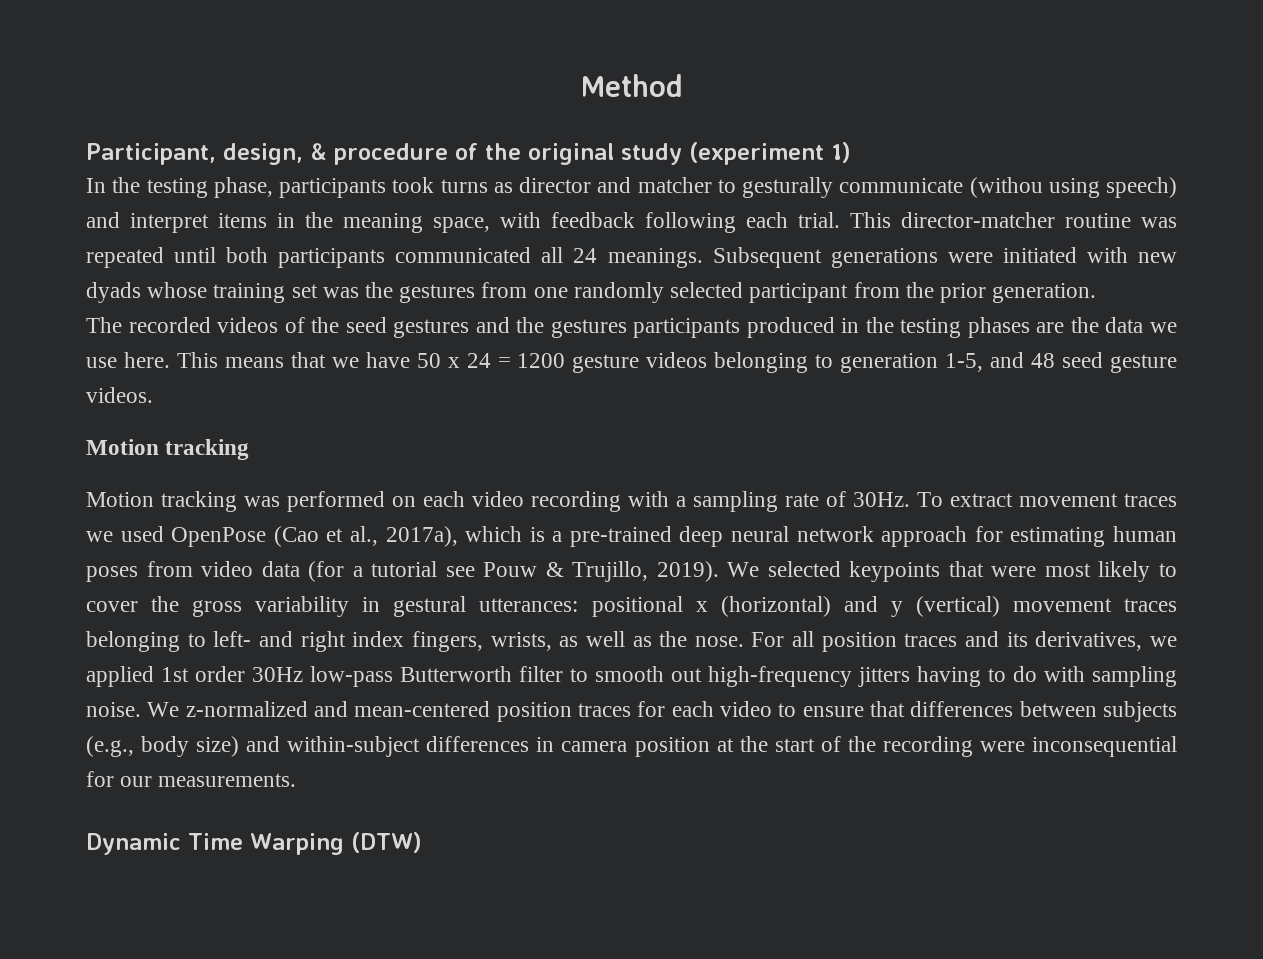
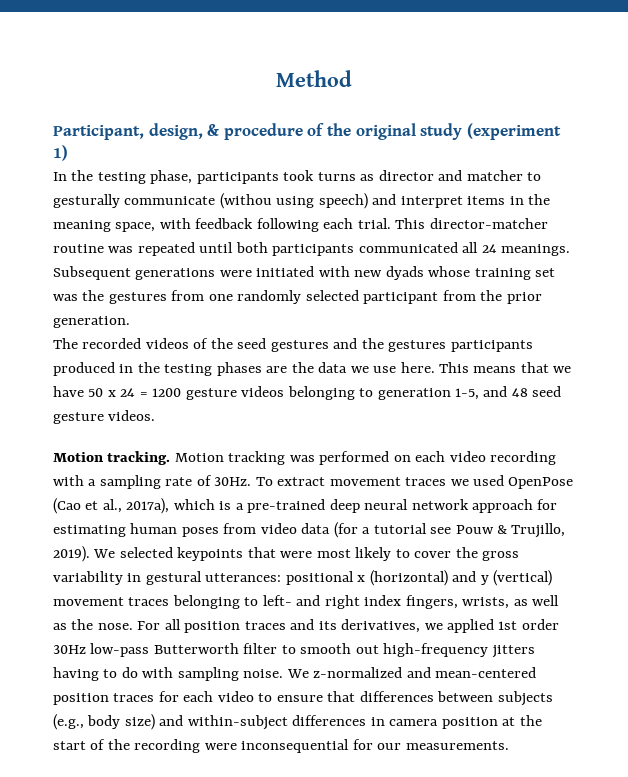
  This means that we have 50 x 24 = 1200 gesture videos belonging to generation 1-5, and 48 seed gesture videos.
- Motion tracking
- Motion tracking was performed on each video recording with a sampling rate of 30Hz.
+ Motion tracking. Motion tracking was performed on each video recording with a sampling rate of 30Hz.
- Dynamic Time Warping (DTW)

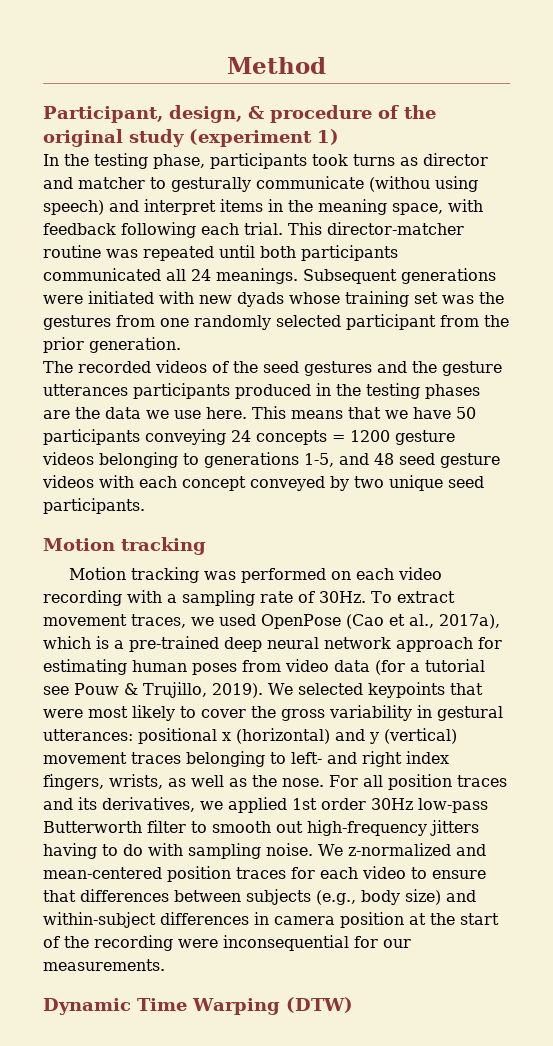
- The recorded videos of the seed gestures and the gestures participants produced in the testing phases are the data we use here.
+ The recorded videos of the seed gestures and the gesture utterances participants produced in the testing phases are the data we use here.
- This means that we have 50 x 24 = 1200 gesture videos belonging to generation 1-5, and 48 seed gesture videos.
- Motion tracking. Motion tracking was performed on each video recording with a sampling rate of 30Hz.
+ This means that we have 50 participants conveying 24 concepts = 1200 gesture videos belonging to generations 1-5, and 48 seed gesture videos with each concept conveyed by two unique seed participants.
+ Motion tracking
+ Motion tracking was performed on each video recording with a sampling rate of 30Hz.
- To extract movement traces we used OpenPose (Cao et al., 2017a), which is a pre-trained deep neural network approach for estimating human poses from video data (for a tutorial see Pouw & Trujillo, 2019).
+ To extract movement traces, we used OpenPose (Cao et al., 2017a), which is a pre-trained deep neural network approach for estimating human poses from video data (for a tutorial see Pouw & Trujillo, 2019).
+ Dynamic Time Warping (DTW)

